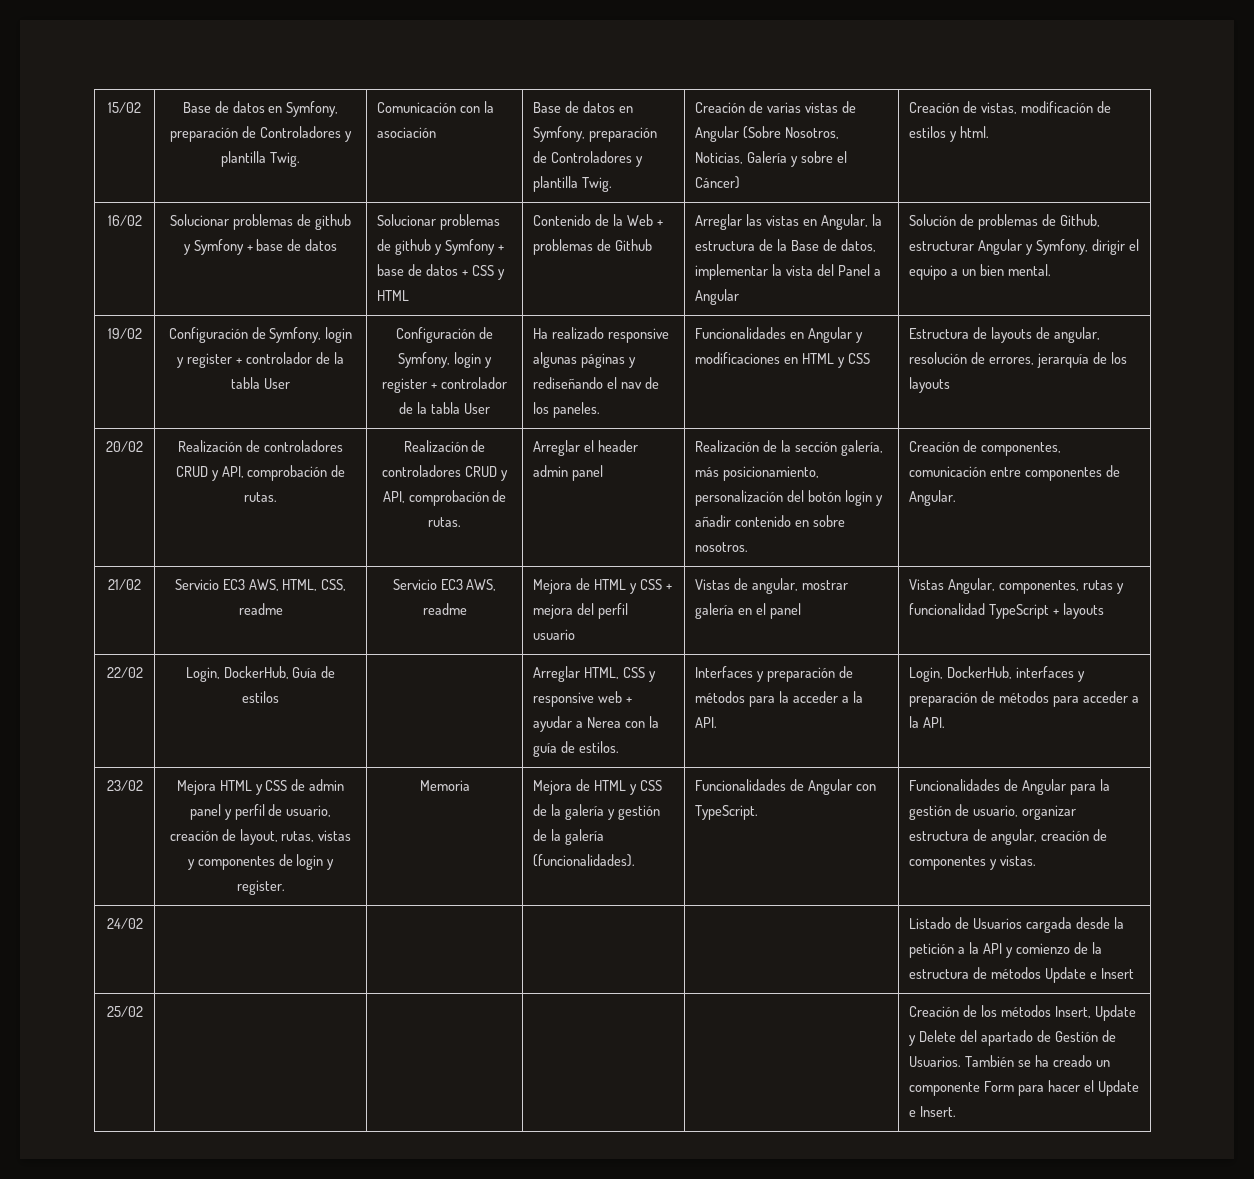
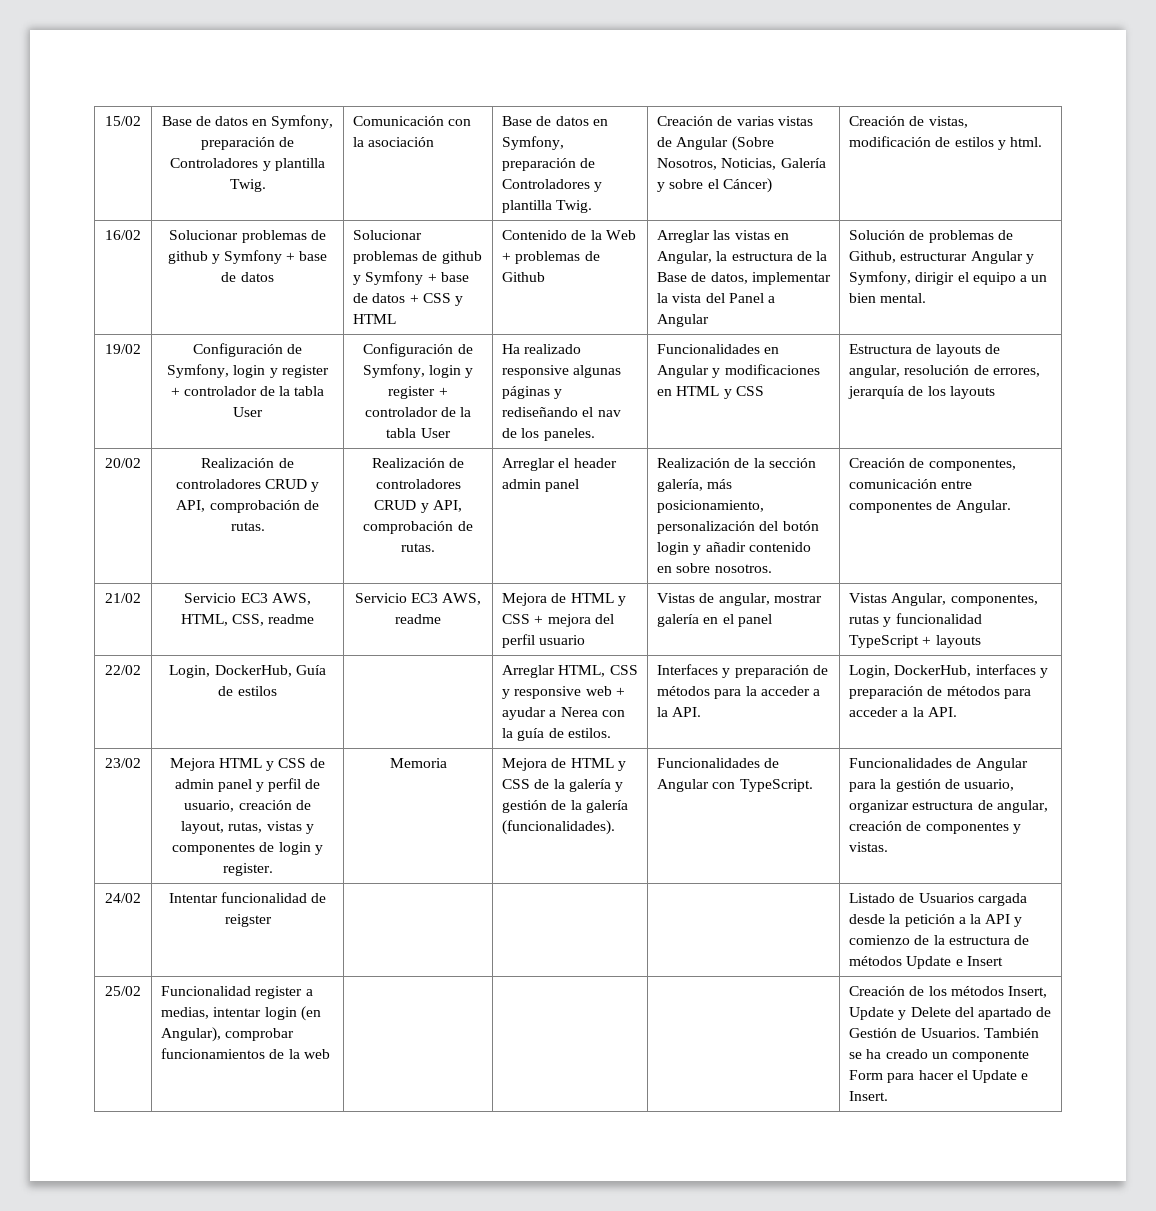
- 24/02 | | | | | Listado de Usuarios cargada desde la petición a la API y comienzo de la estructura de métodos Update e Insert
+ 24/02 | Intentar funcionalidad de reigster | | | | Listado de Usuarios cargada desde la petición a la API y comienzo de la estructura de métodos Update e Insert
+ Funcionalidad register a medias, intentar login (en Angular), comprobar funcionamientos de la web

